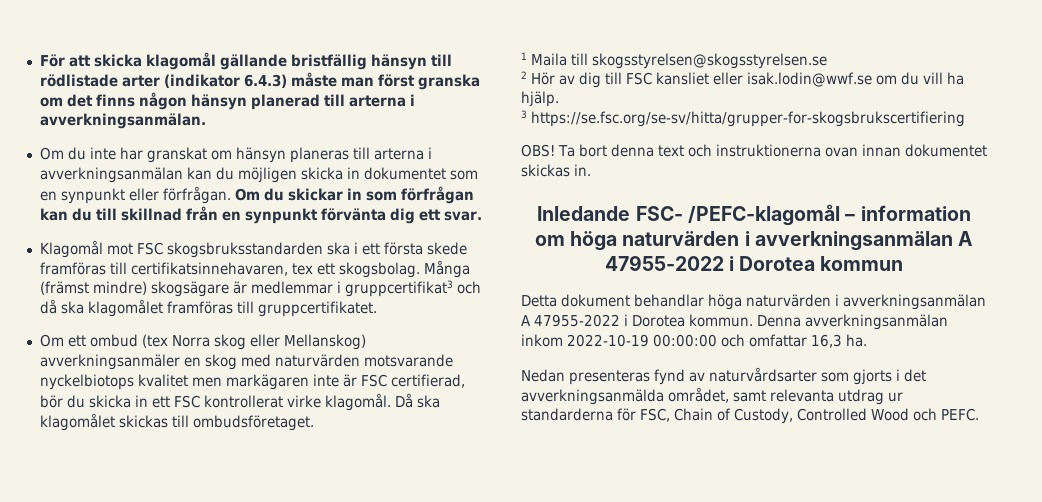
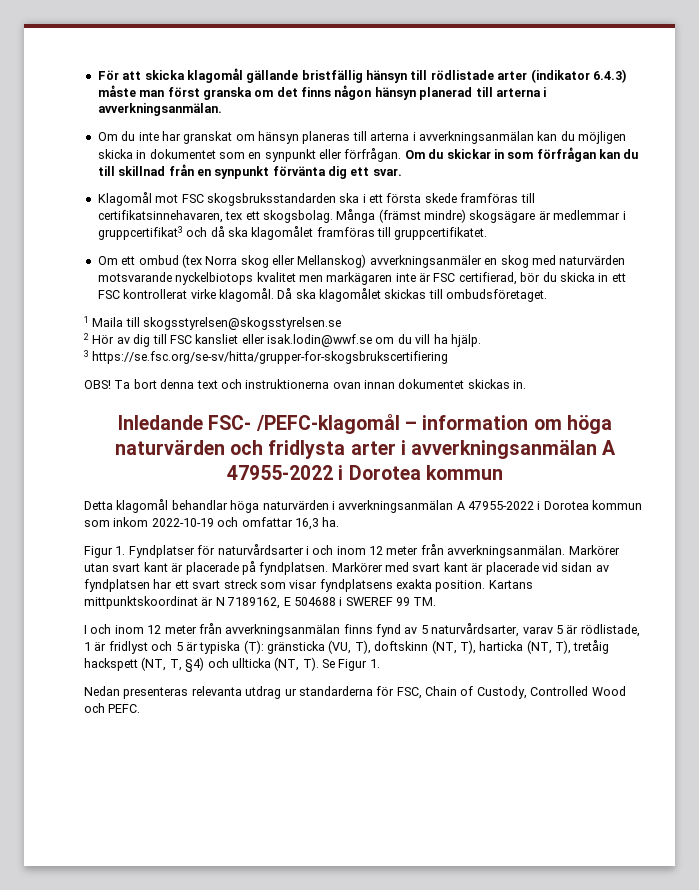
- Inledande FSC- /PEFC-klagomål – information om höga naturvärden i avverkningsanmälan A 47955-2022 i Dorotea kommun
+ Inledande FSC- /PEFC-klagomål – information om höga naturvärden och fridlysta arter i avverkningsanmälan A 47955-2022 i Dorotea kommun
- Detta dokument behandlar höga naturvärden i avverkningsanmälan A 47955-2022 i Dorotea kommun. Denna avverkningsanmälan inkom 2022-10-19 00:00:00 och omfattar 16,3 ha.
+ Detta klagomål behandlar höga naturvärden i avverkningsanmälan A 47955-2022 i Dorotea kommun som inkom 2022-10-19 och omfattar 16,3 ha.
- Nedan presenteras fynd av naturvårdsarter som gjorts i det avverkningsanmälda området, samt relevanta utdrag ur standarderna för FSC, Chain of Custody, Controlled Wood och PEFC.
+ Figur 1. Fyndplatser för naturvårdsarter i och inom 12 meter från avverkningsanmälan. Markörer utan svart kant är placerade på fyndplatsen. Markörer med svart kant är placerade vid sidan av fyndplatsen har ett svart streck som visar fyndplatsens exakta position. Kartans mittpunktskoordinat är N 7189162, E 504688 i SWEREF 99 TM.
+ I och inom 12 meter från avverkningsanmälan finns fynd av 5 naturvårdsarter, varav 5 är rödlistade, 1 är fridlyst och 5 är typiska (T): gränsticka (VU, T), doftskinn (NT, T), harticka (NT, T), tretåig hackspett (NT, T, §4) och ullticka (NT, T). Se Figur 1.
+ Nedan presenteras relevanta utdrag ur standarderna för FSC, Chain of Custody, Controlled Wood och PEFC.

